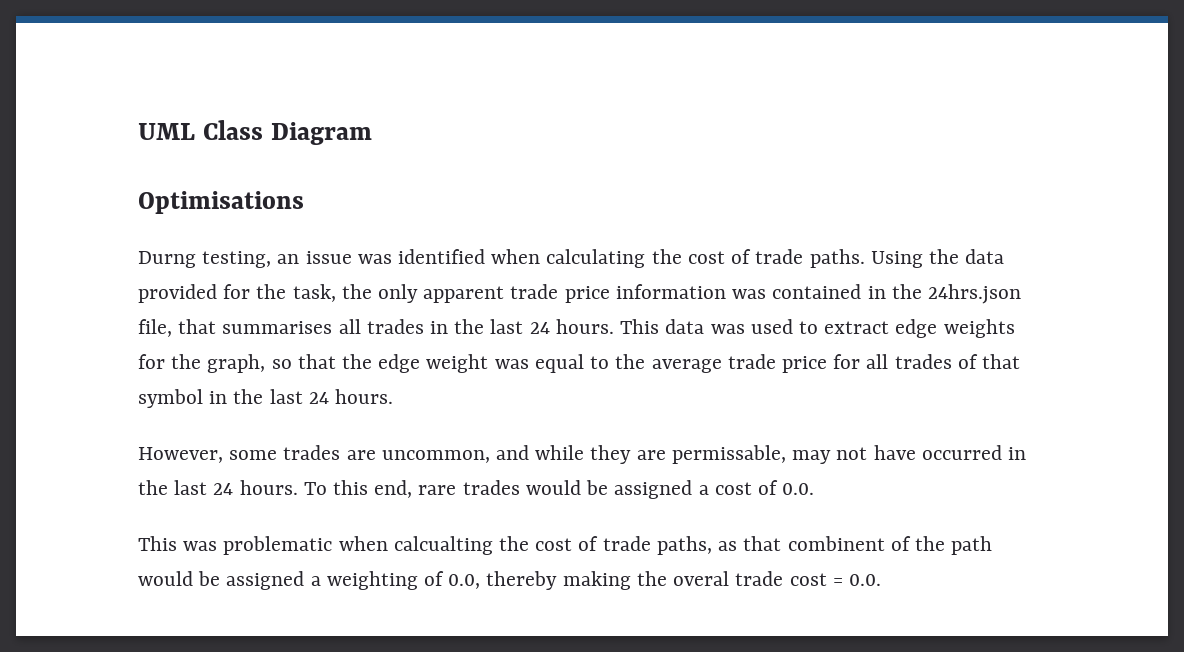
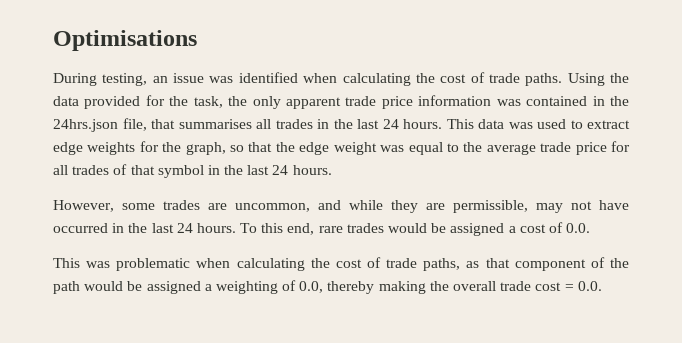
- UML Class Diagram
- Durng testing, an issue was identified when calculating the cost of trade paths.
+ During testing, an issue was identified when calculating the cost of trade paths.
- However, some trades are uncommon, and while they are permissable, may not have occurred in the last 24 hours.
+ However, some trades are uncommon, and while they are permissible, may not have occurred in the last 24 hours.
- This was problematic when calcualting the cost of trade paths, as that combinent of the path would be assigned a weighting of 0.0, thereby making the overal trade cost = 0.0.
+ This was problematic when calculating the cost of trade paths, as that component of the path would be assigned a weighting of 0.0, thereby making the overall trade cost = 0.0.

